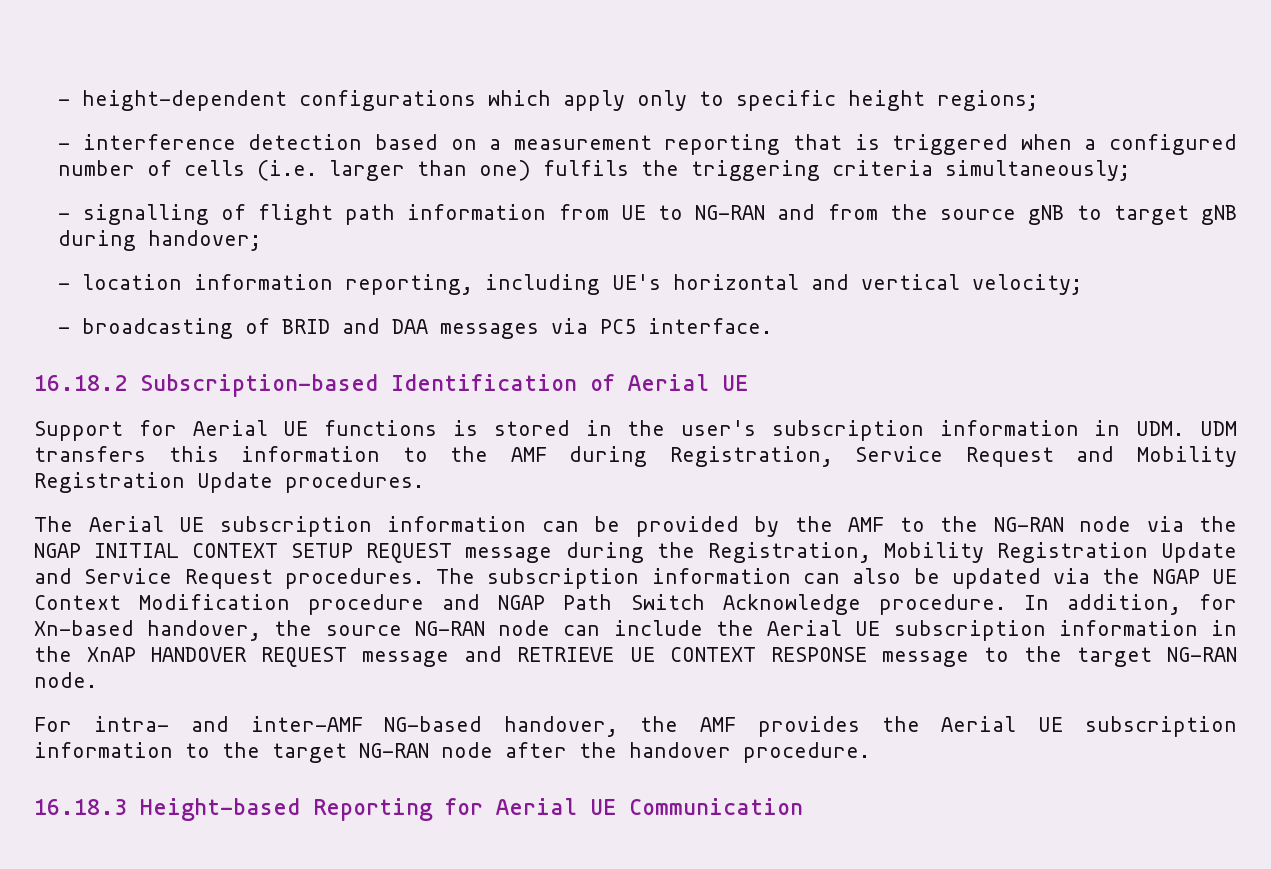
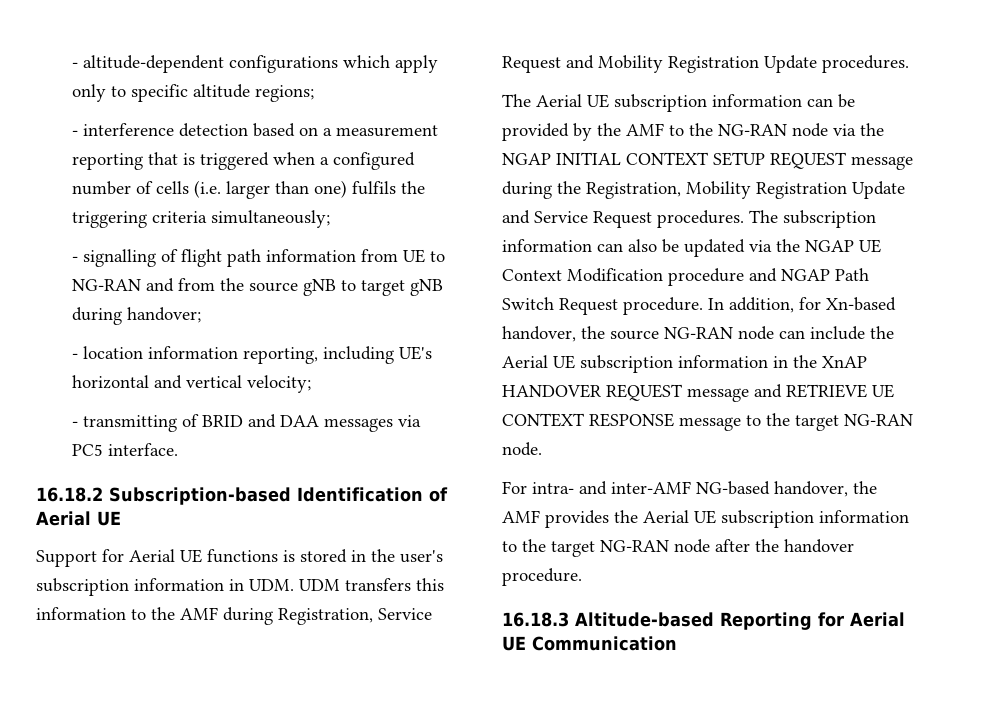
- - height-dependent configurations which apply only to specific height regions;
+ - altitude-dependent configurations which apply only to specific altitude regions;
- - broadcasting of BRID and DAA messages via PC5 interface.
+ - transmitting of BRID and DAA messages via PC5 interface.
- The subscription information can also be updated via the NGAP UE Context Modification procedure and NGAP Path Switch Acknowledge procedure.
+ The subscription information can also be updated via the NGAP UE Context Modification procedure and NGAP Path Switch Request procedure.
- 16.18.3 Height-based Reporting for Aerial UE Communication
+ 16.18.3 Altitude-based Reporting for Aerial UE Communication

